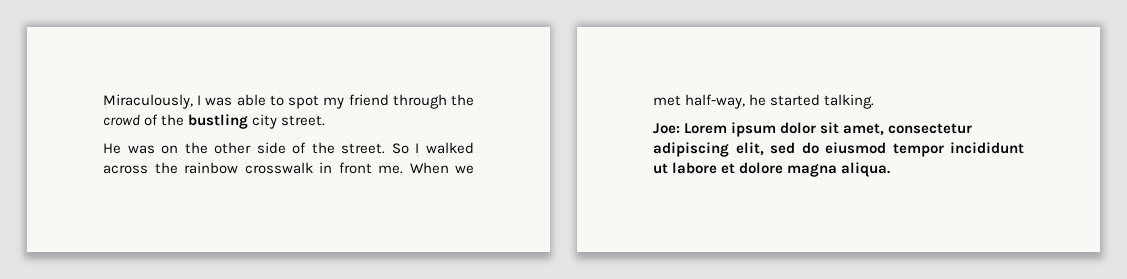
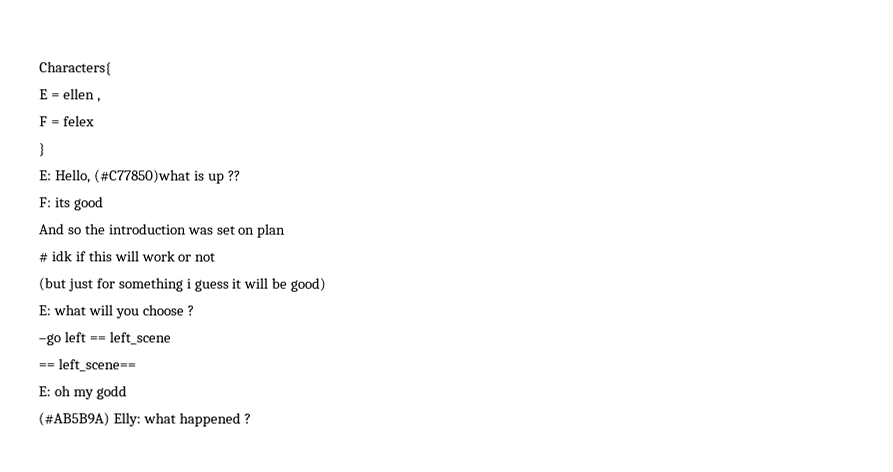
- Miraculously, I was able to spot my friend through the crowd of the bustling city street.
- He was on the other side of the street. So I walked across the rainbow crosswalk in front me. When we met half-way, he started talking.
- Joe: Lorem ipsum dolor sit amet, consectetur adipiscing elit, sed do eiusmod tempor incididunt ut labore et dolore magna aliqua.
+ Characters{
+ E = ellen ,
+ F = felex
+ }
+ E: Hello, (#C77850)what is up ??
+ F: its good
+ And so the introduction was set on plan
+ # idk if this will work or not
+ (but just for something i guess it will be good)
+ E: what will you choose ?
+ –go left == left_scene
+ == left_scene==
+ E: oh my godd
+ (#AB5B9A) Elly: what happened ?

